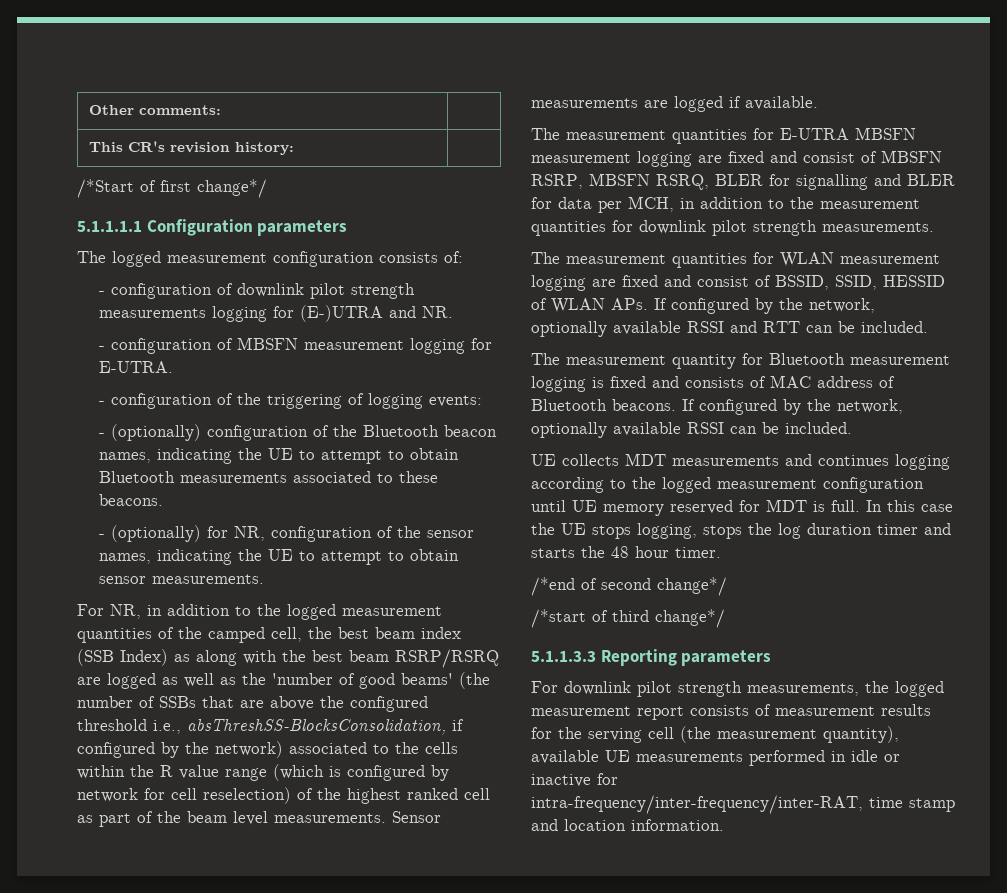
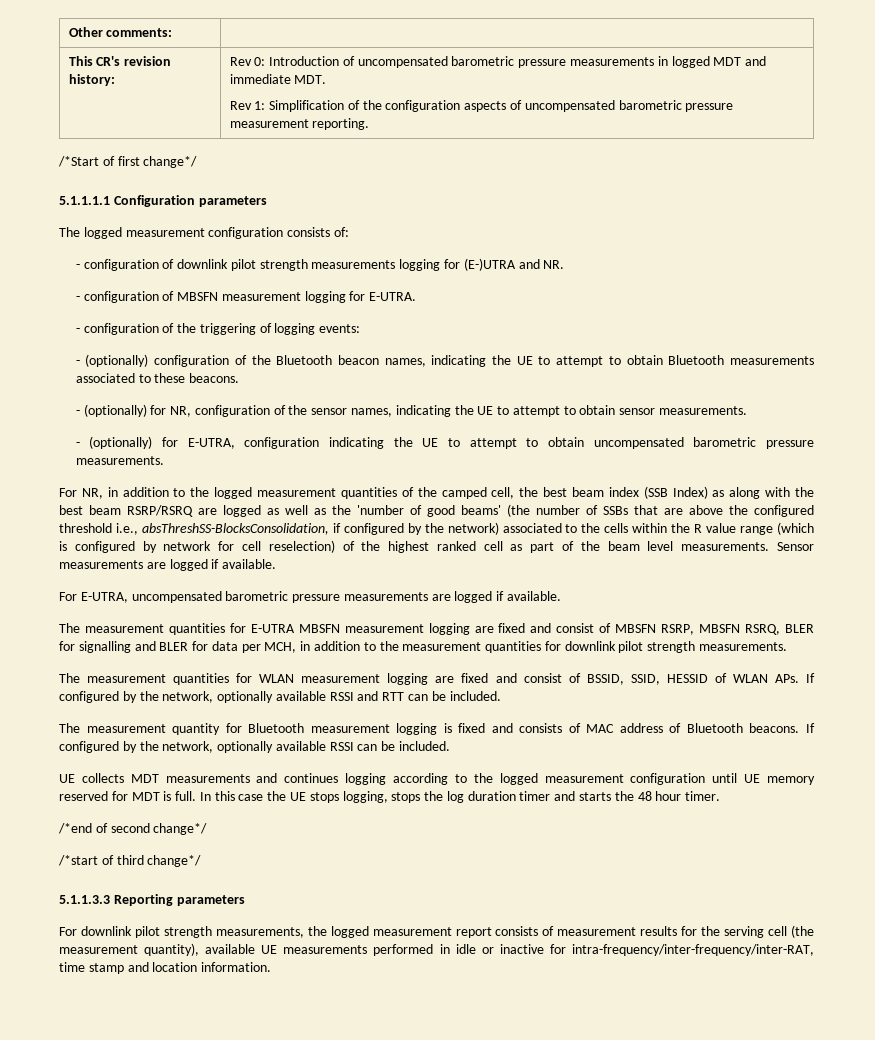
- This CR's revision history: |
+ This CR's revision history: | Rev 0: Introduction of uncompensated barometric pressure measurements in logged MDT and immediate MDT.
+ Rev 1: Simplification of the configuration aspects of uncompensated barometric pressure measurement reporting.
+ - (optionally) for E-UTRA, configuration indicating the UE to attempt to obtain uncompensated barometric pressure measurements.
+ For E-UTRA, uncompensated barometric pressure measurements are logged if available.

